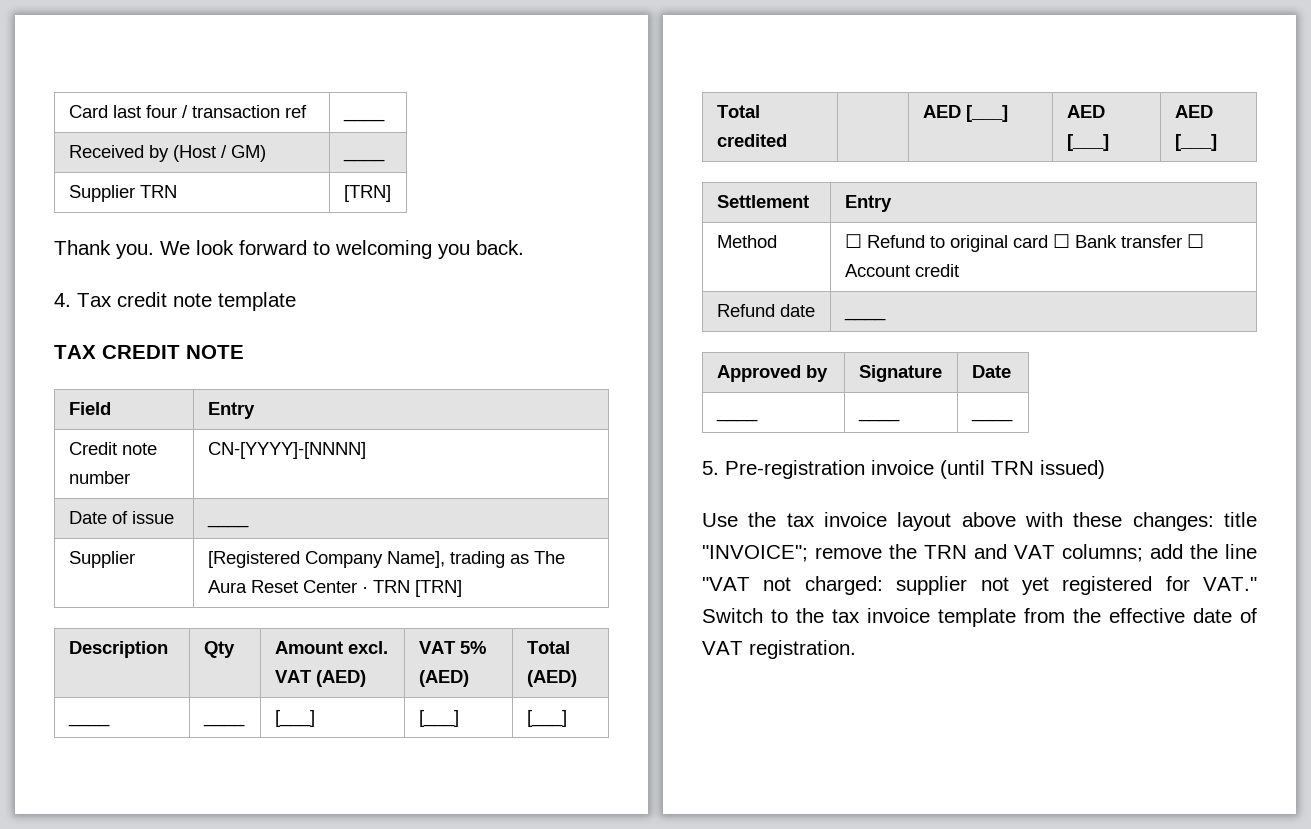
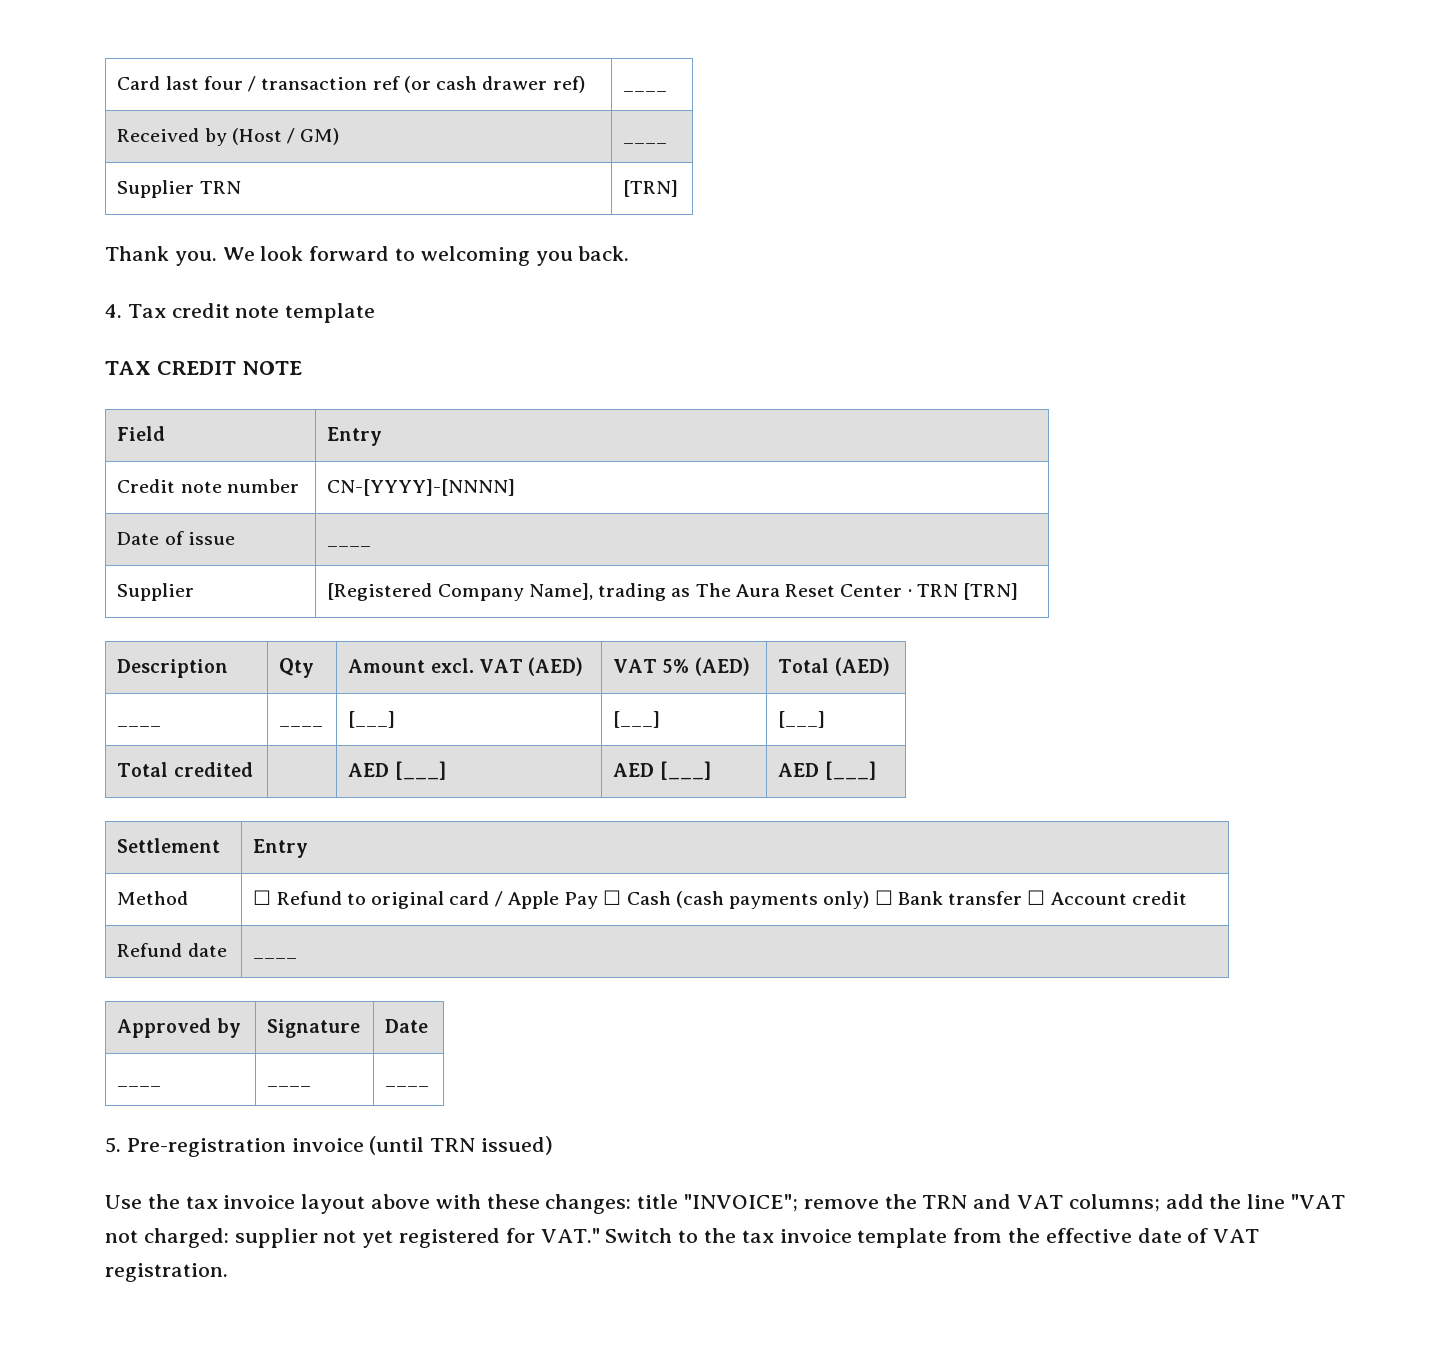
- Card last four / transaction ref | ____
+ Card last four / transaction ref (or cash drawer ref) | ____
- Method | ☐ Refund to original card ☐ Bank transfer ☐ Account credit
+ Method | ☐ Refund to original card / Apple Pay ☐ Cash (cash payments only) ☐ Bank transfer ☐ Account credit

